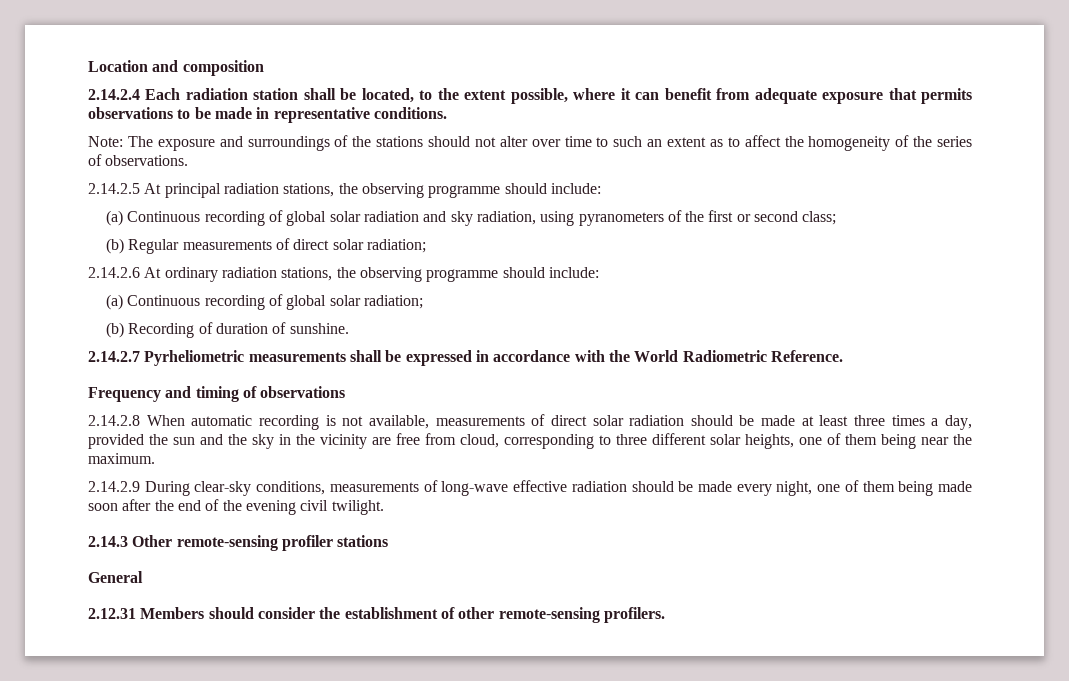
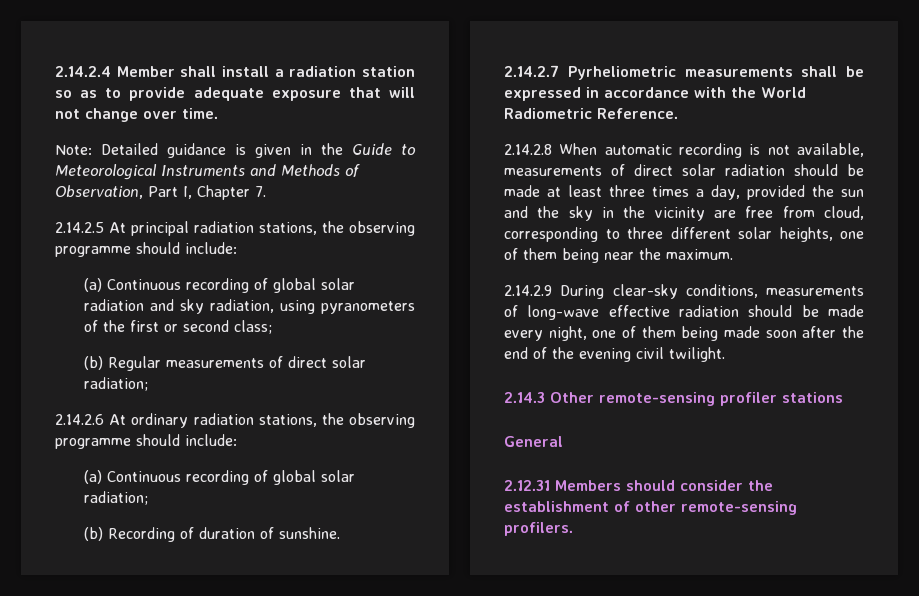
- Location and composition
- 2.14.2.4 Each radiation station shall be located, to the extent possible, where it can benefit from adequate exposure that permits observations to be made in representative conditions.
- Note: The exposure and surroundings of the stations should not alter over time to such an extent as to affect the homogeneity of the series of observations.
+ 2.14.2.4 Member shall install a radiation station so as to provide adequate exposure that will not change over time.
+ Note: Detailed guidance is given in the Guide to Meteorological Instruments and Methods of Observation, Part I, Chapter 7.
- Frequency and timing of observations

